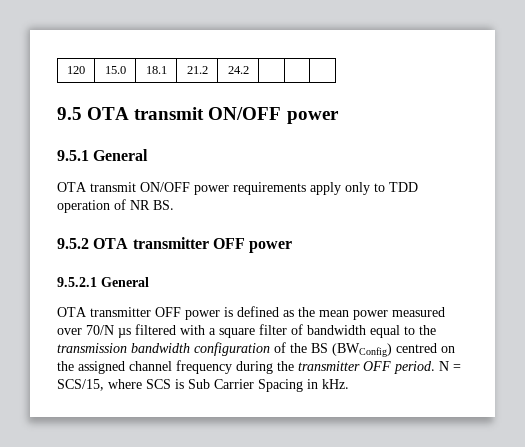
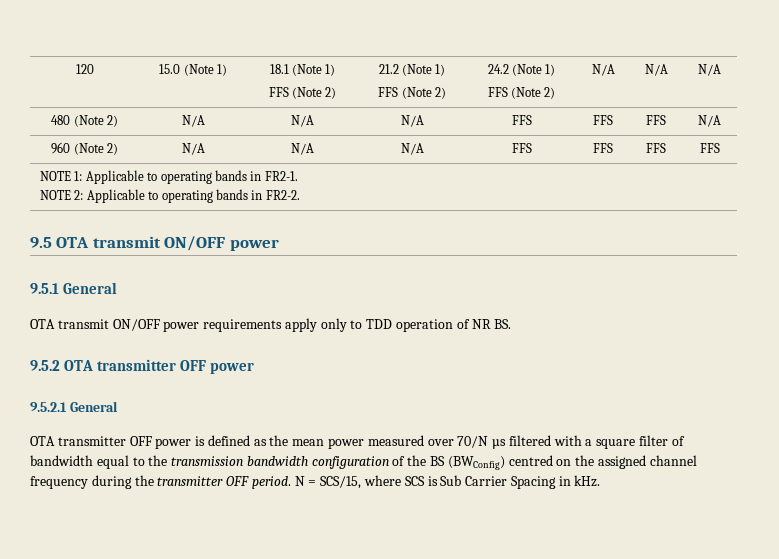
- 120 | 15.0 | 18.1 | 21.2 | 24.2 | | |
+ 120 | 15.0 (Note 1) | 18.1 (Note 1)
+ FFS (Note 2) | 21.2 (Note 1)
+ FFS (Note 2) | 24.2 (Note 1)
+ FFS (Note 2) | N/A | N/A | N/A
+ 480 (Note 2) | N/A | N/A | N/A | FFS | FFS | FFS | N/A
+ 960 (Note 2) | N/A | N/A | N/A | FFS | FFS | FFS | FFS
+ NOTE 1: Applicable to operating bands in FR2-1.
+ NOTE 2: Applicable to operating bands in FR2-2.

